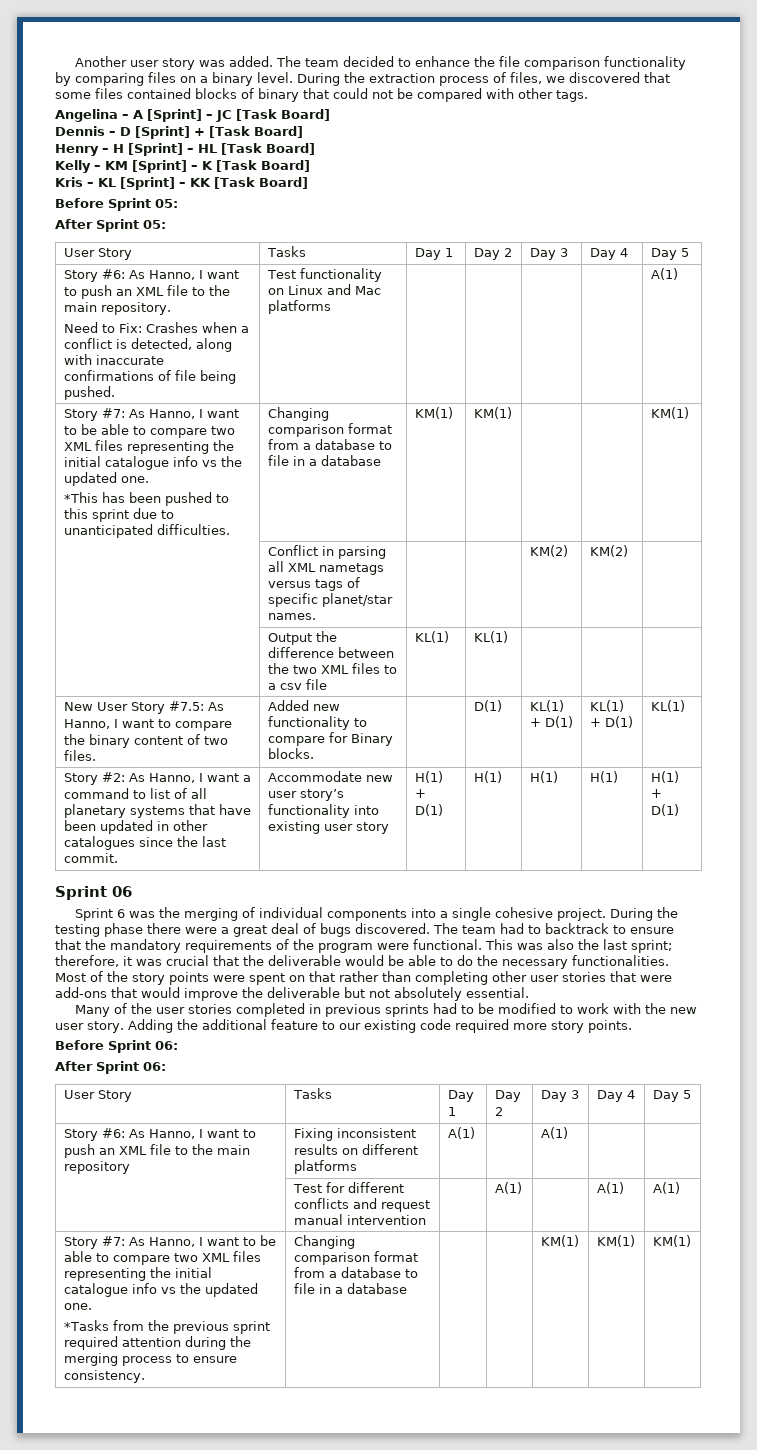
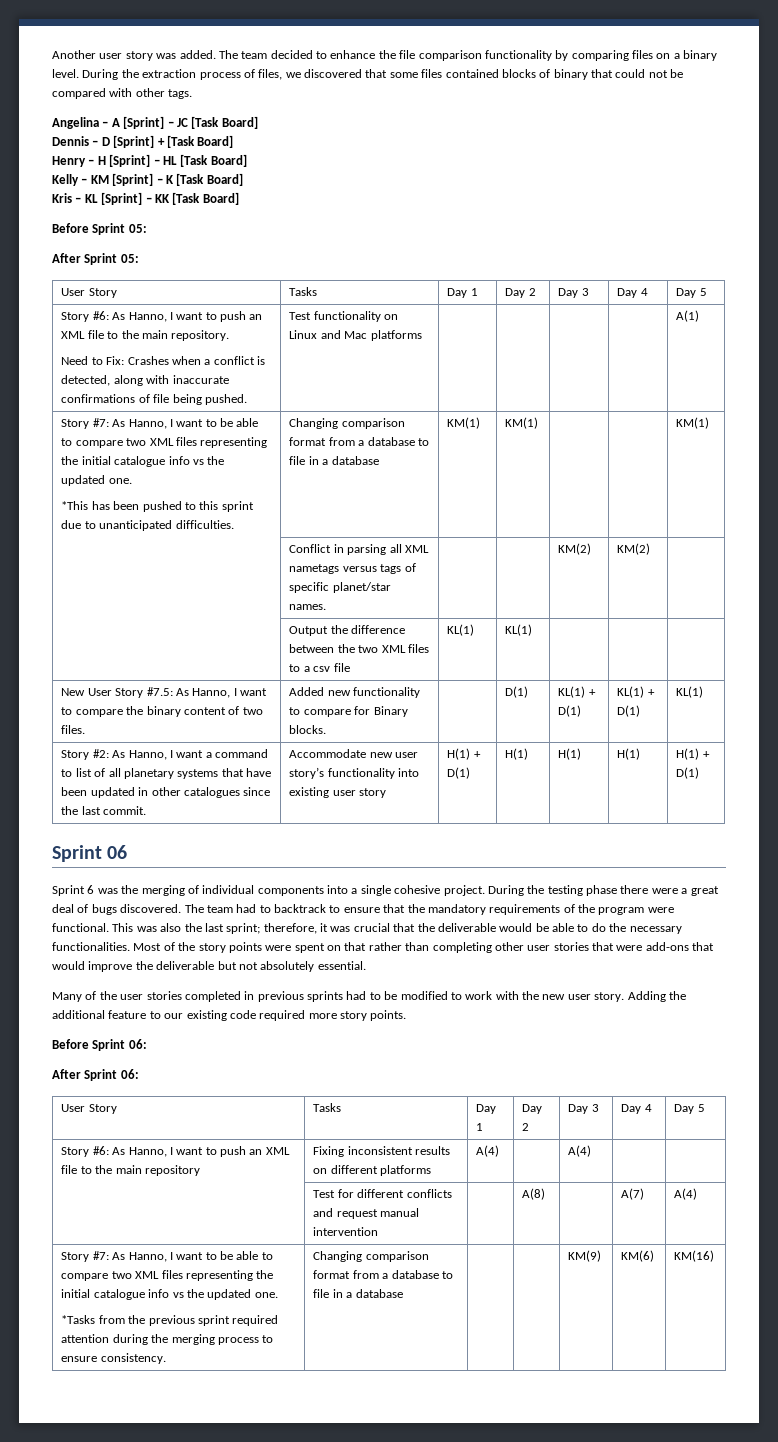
- Story #6: As Hanno, I want to push an XML file to the main repository | Fixing inconsistent results on different platforms | A(1) | | A(1) | |
+ Story #6: As Hanno, I want to push an XML file to the main repository | Fixing inconsistent results on different platforms | A(4) | | A(4) | |
- | Test for different conflicts and request manual intervention | | A(1) | | A(1) | A(1)
+ | Test for different conflicts and request manual intervention | | A(8) | | A(7) | A(4)
- KM(1) | KM(1) | KM(1)
+ KM(9) | KM(6) | KM(16)

